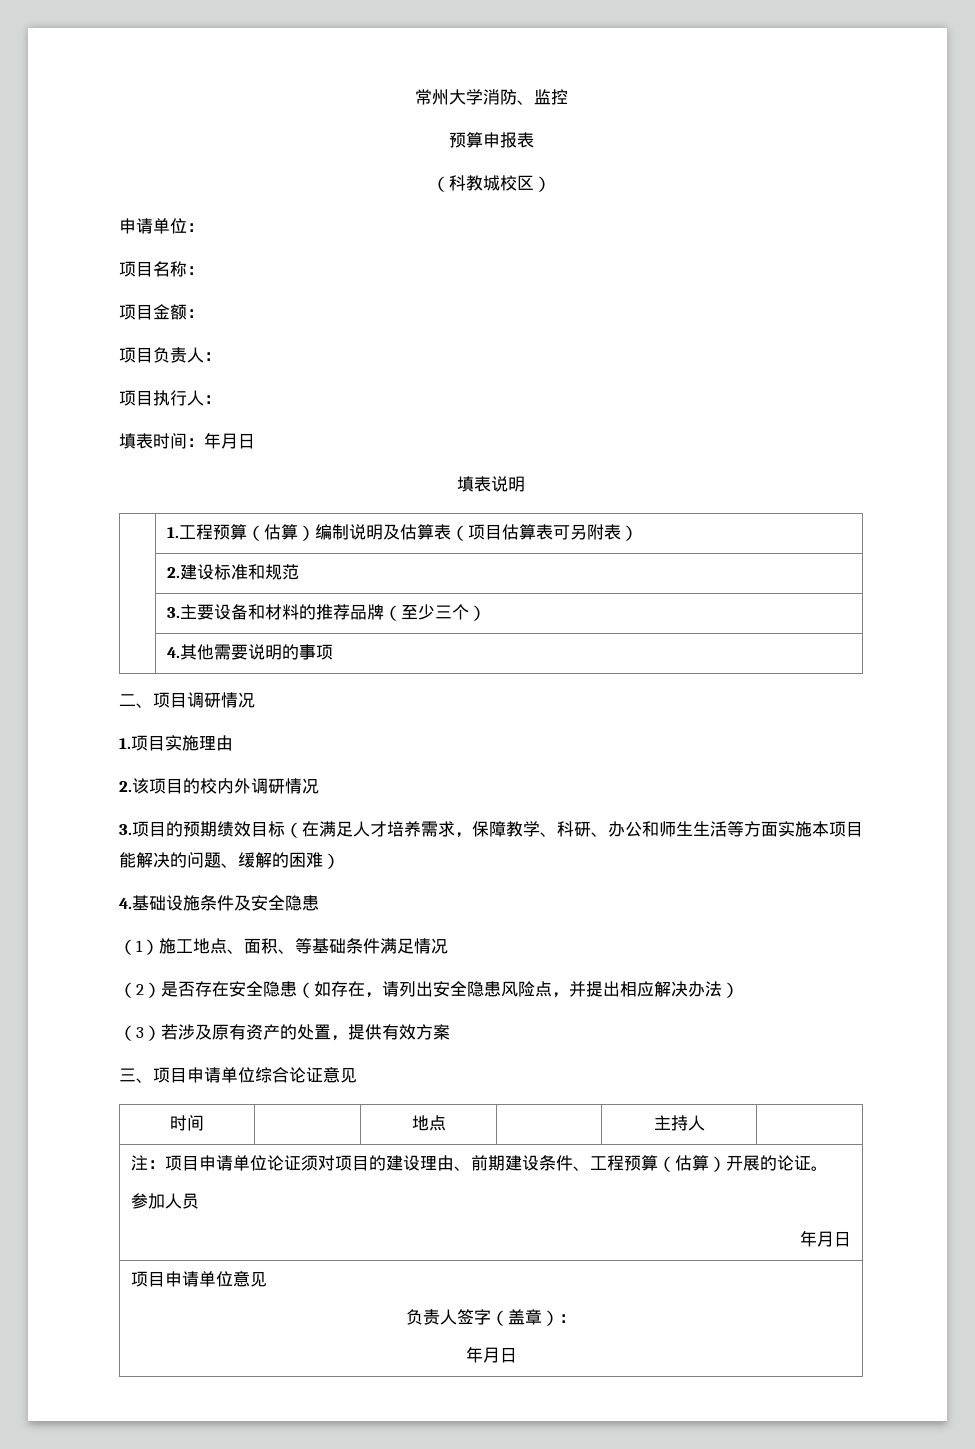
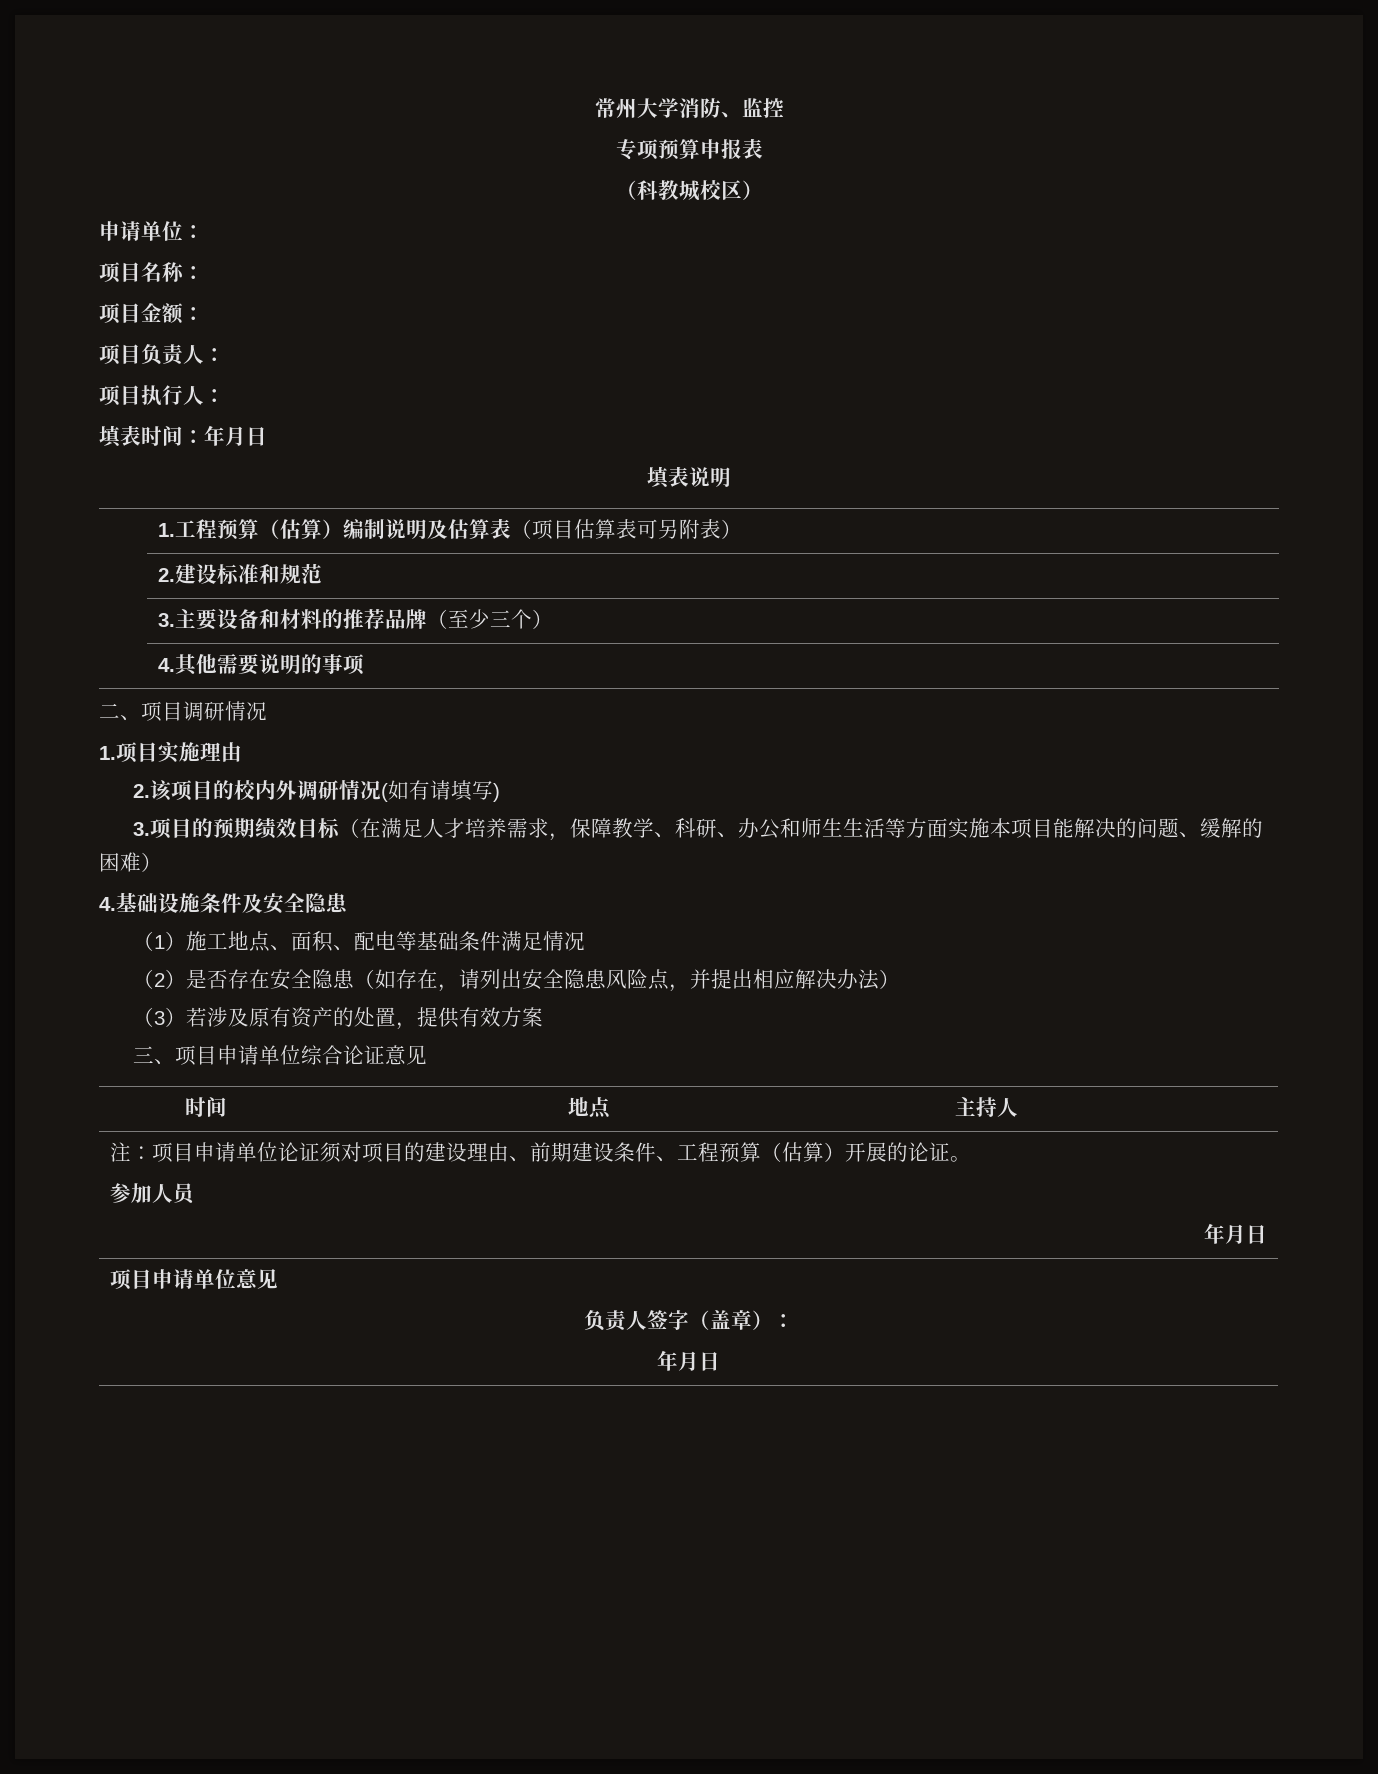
- 预算申报表
+ 专项预算申报表
- 2.该项目的校内外调研情况
+ 2.该项目的校内外调研情况(如有请填写)
- （1）施工地点、面积、等基础条件满足情况
+ （1）施工地点、面积、配电等基础条件满足情况

